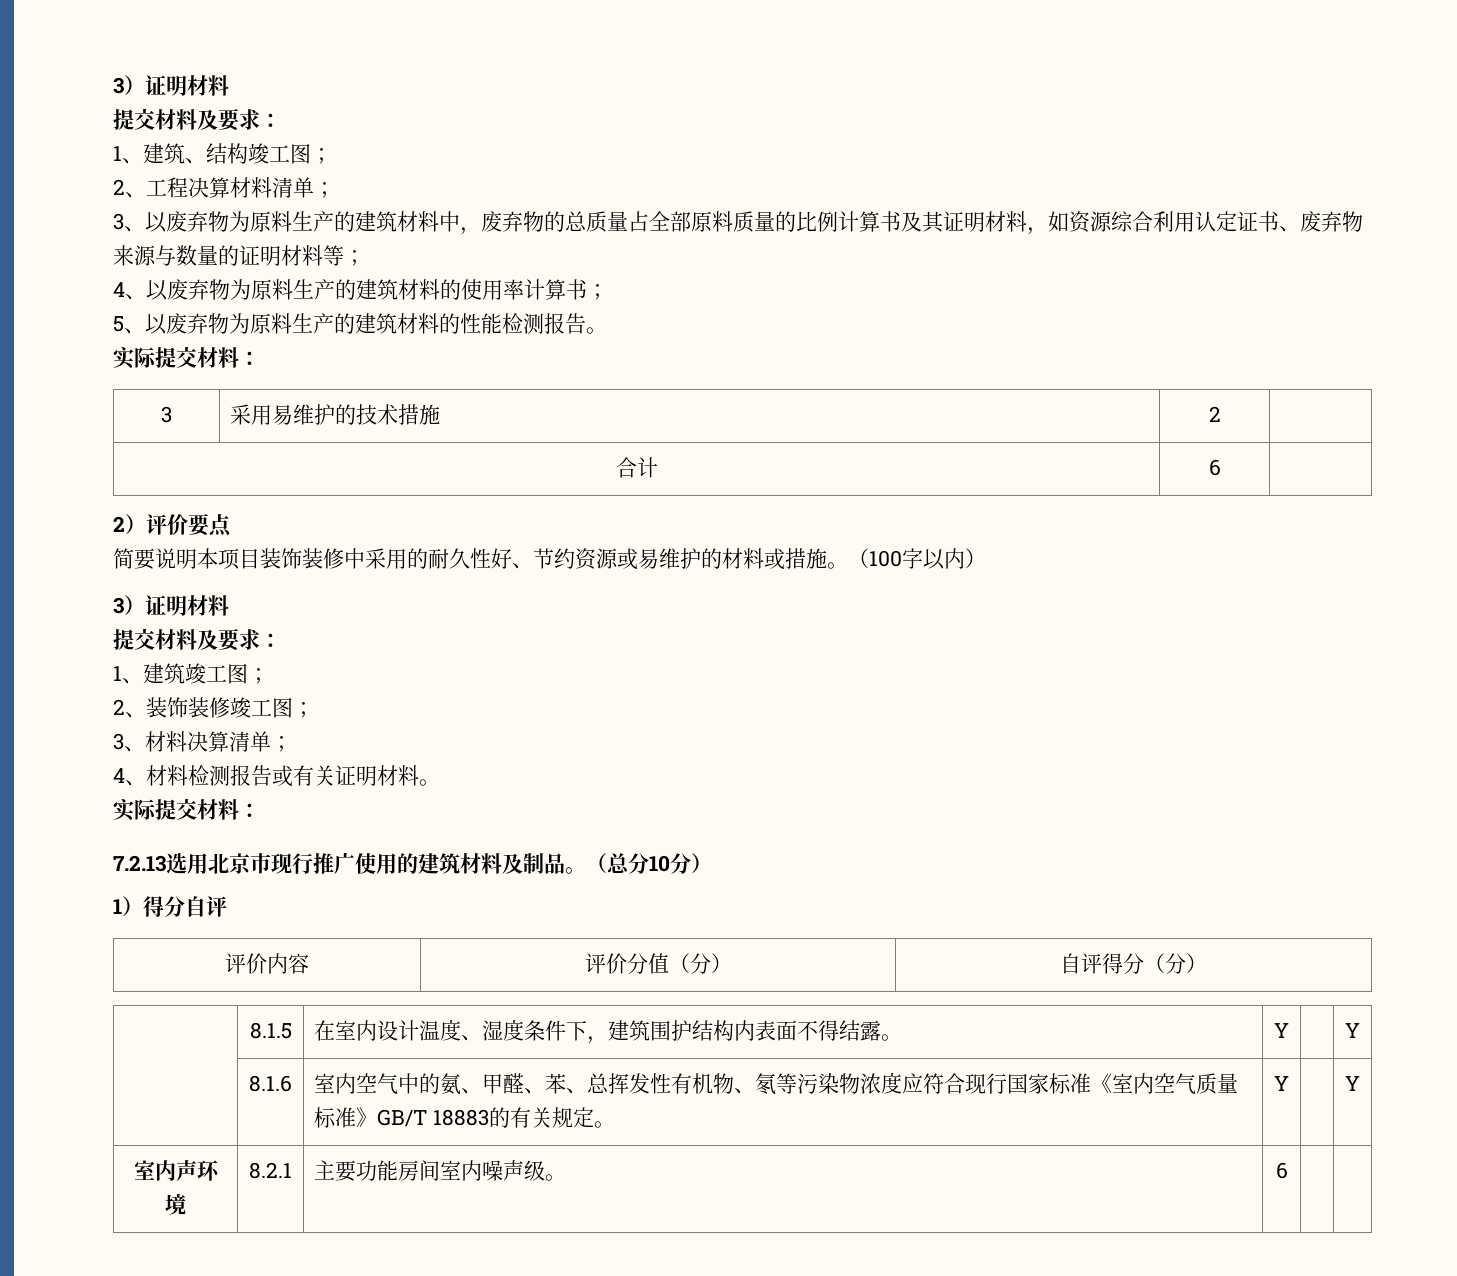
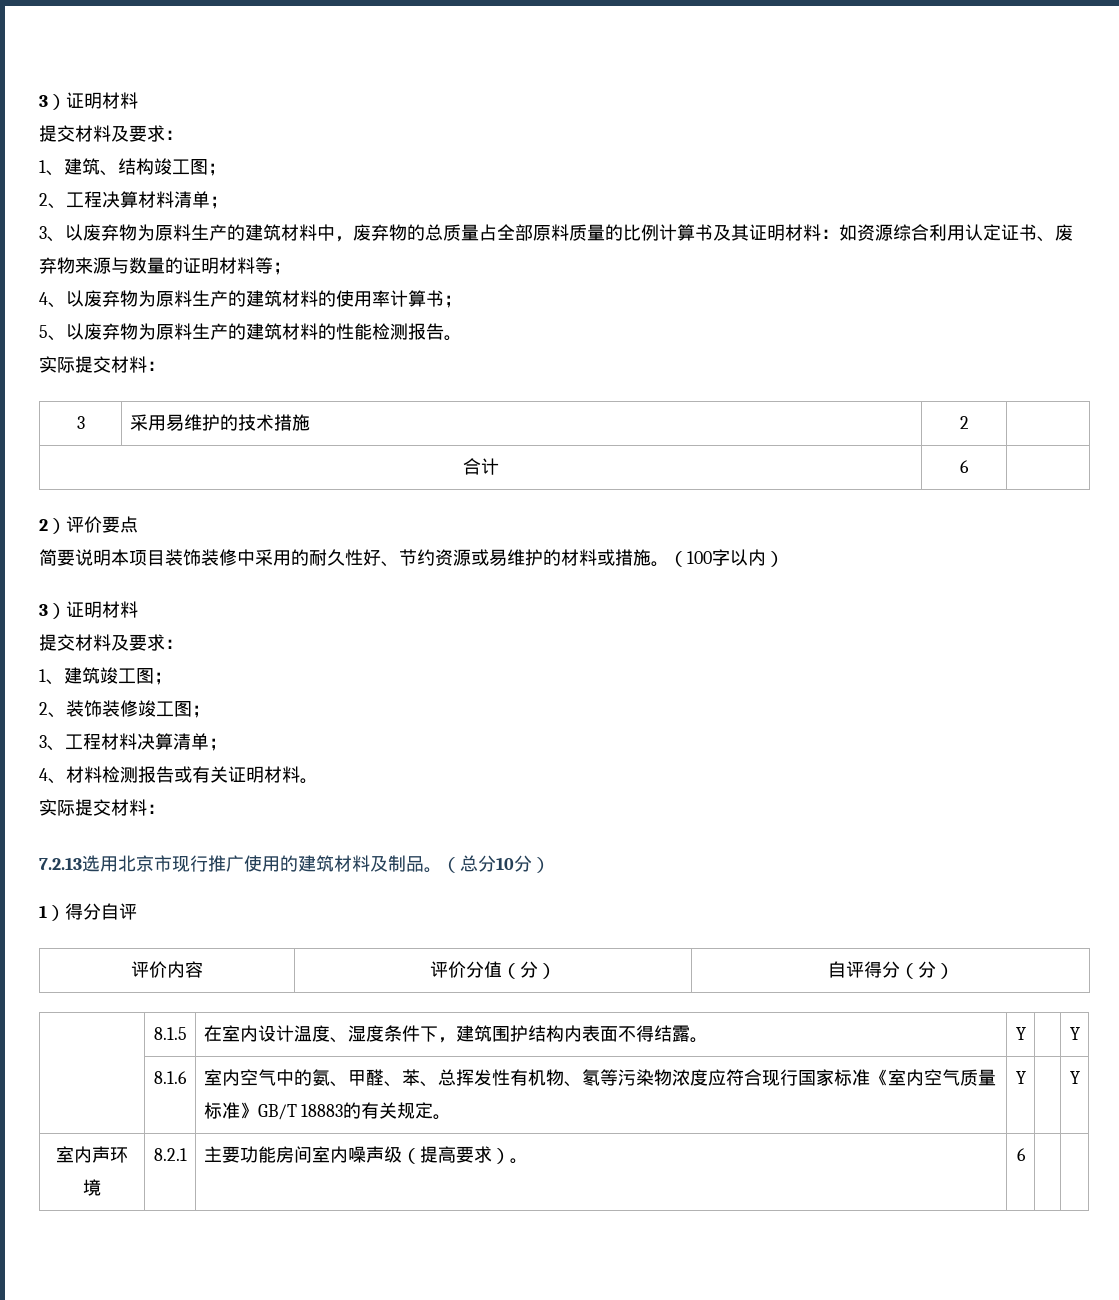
- 3、以废弃物为原料生产的建筑材料中，废弃物的总质量占全部原料质量的比例计算书及其证明材料，如资源综合利用认定证书、废弃物来源与数量的证明材料等；
+ 3、以废弃物为原料生产的建筑材料中，废弃物的总质量占全部原料质量的比例计算书及其证明材料：如资源综合利用认定证书、废弃物来源与数量的证明材料等；
- 3、材料决算清单；
+ 3、工程材料决算清单；
- 室内声环境 | 8.2.1 | 主要功能房间室内噪声级。 | 6 | |
+ 室内声环境 | 8.2.1 | 主要功能房间室内噪声级（提高要求）。 | 6 | |

